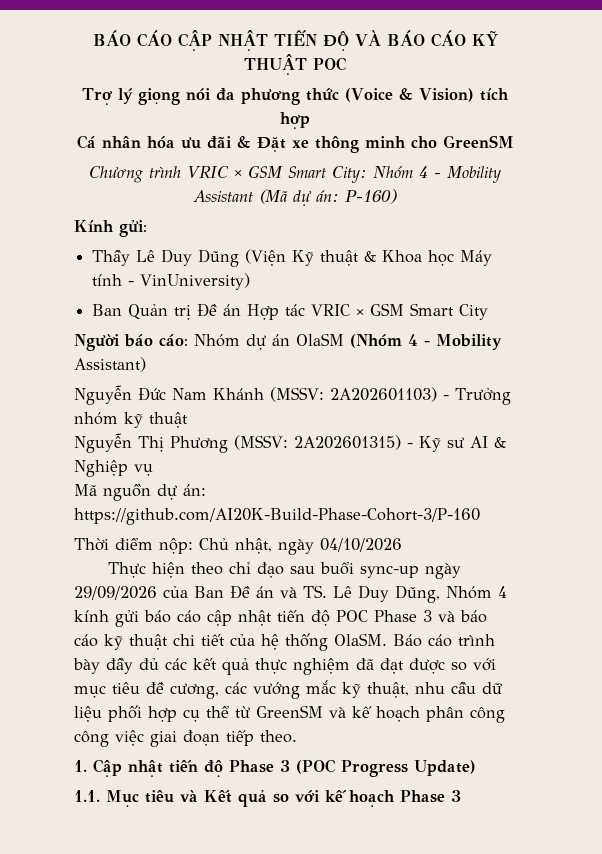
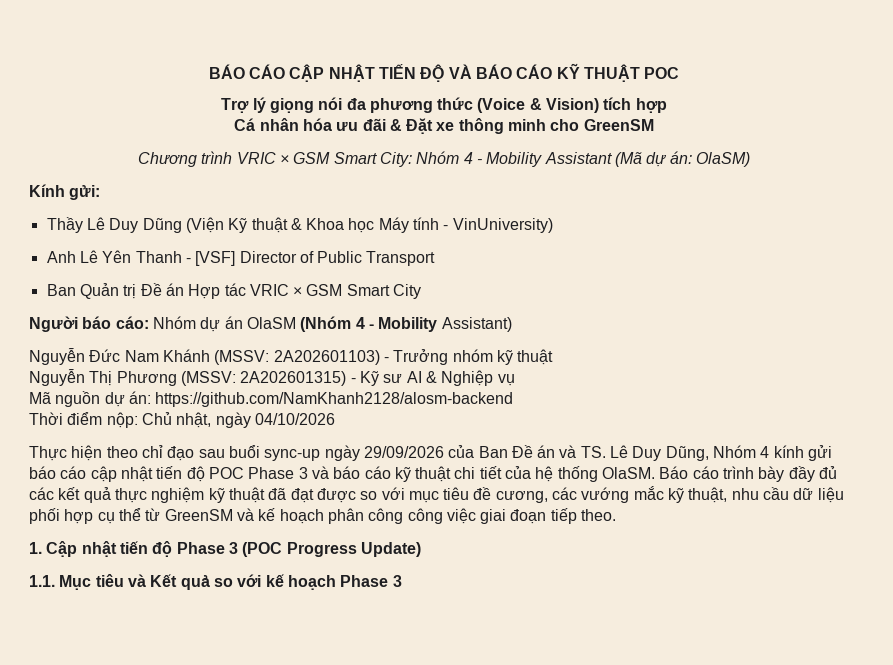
- Chương trình VRIC × GSM Smart City: Nhóm 4 - Mobility Assistant (Mã dự án: P-160)
+ Chương trình VRIC × GSM Smart City: Nhóm 4 - Mobility Assistant (Mã dự án: OlaSM)
+ Anh Lê Yên Thanh - [VSF] Director of Public Transport
- Mã nguồn dự án: https://github.com/AI20K-Build-Phase-Cohort-3/P-160
+ Mã nguồn dự án: https://github.com/NamKhanh2128/alosm-backend
- Báo cáo trình bày đầy đủ các kết quả thực nghiệm đã đạt được so với mục tiêu đề cương, các vướng mắc kỹ thuật, nhu cầu dữ liệu phối hợp cụ thể từ GreenSM và kế hoạch phân công công việc giai đoạn tiếp theo.
+ Báo cáo trình bày đầy đủ các kết quả thực nghiệm kỹ thuật đã đạt được so với mục tiêu đề cương, các vướng mắc kỹ thuật, nhu cầu dữ liệu phối hợp cụ thể từ GreenSM và kế hoạch phân công công việc giai đoạn tiếp theo.

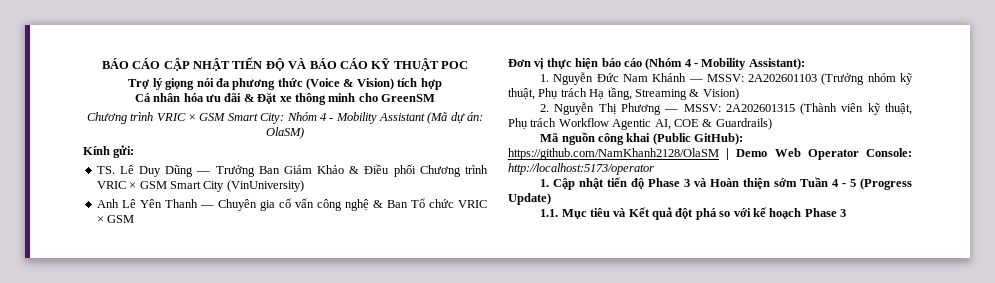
- Thầy Lê Duy Dũng (Viện Kỹ thuật & Khoa học Máy tính - VinUniversity)
- Anh Lê Yên Thanh - [VSF] Director of Public Transport
- Ban Quản trị Đề án Hợp tác VRIC × GSM Smart City
- Người báo cáo: Nhóm dự án OlaSM (Nhóm 4 - Mobility Assistant)
- Nguyễn Đức Nam Khánh (MSSV: 2A202601103) - Trưởng nhóm kỹ thuật
- Nguyễn Thị Phương (MSSV: 2A202601315) - Kỹ sư AI & Nghiệp vụ
- Mã nguồn dự án: https://github.com/NamKhanh2128/alosm-backend
- Thời điểm nộp: Chủ nhật, ngày 04/10/2026
- Thực hiện theo chỉ đạo sau buổi sync-up ngày 29/09/2026 của Ban Đề án và TS. Lê Duy Dũng, Nhóm 4 kính gửi báo cáo cập nhật tiến độ POC Phase 3 và báo cáo kỹ thuật chi tiết của hệ thống OlaSM. Báo cáo trình bày đầy đủ các kết quả thực nghiệm kỹ thuật đã đạt được so với mục tiêu đề cương, các vướng mắc kỹ thuật, nhu cầu dữ liệu phối hợp cụ thể từ GreenSM và kế hoạch phân công công việc giai đoạn tiếp theo.
+ TS. Lê Duy Dũng — Trưởng Ban Giám Khảo & Điều phối Chương trình VRIC × GSM Smart City (VinUniversity)
+ Anh Lê Yên Thanh — Chuyên gia cố vấn công nghệ & Ban Tổ chức VRIC × GSM
+ Đơn vị thực hiện báo cáo (Nhóm 4 - Mobility Assistant):
+ 1. Nguyễn Đức Nam Khánh — MSSV: 2A202601103 (Trưởng nhóm kỹ thuật, Phụ trách Hạ tầng, Streaming & Vision)
+ 2. Nguyễn Thị Phương — MSSV: 2A202601315 (Thành viên kỹ thuật, Phụ trách Workflow Agentic AI, COE & Guardrails)
+ Mã nguồn công khai (Public GitHub): https://github.com/NamKhanh2128/OlaSM | Demo Web Operator Console: http://localhost:5173/operator
- 1. Cập nhật tiến độ Phase 3 (POC Progress Update)
+ 1. Cập nhật tiến độ Phase 3 và Hoàn thiện sớm Tuần 4 - 5 (Progress Update)
- 1.1. Mục tiêu và Kết quả so với kế hoạch Phase 3
+ 1.1. Mục tiêu và Kết quả đột phá so với kế hoạch Phase 3

